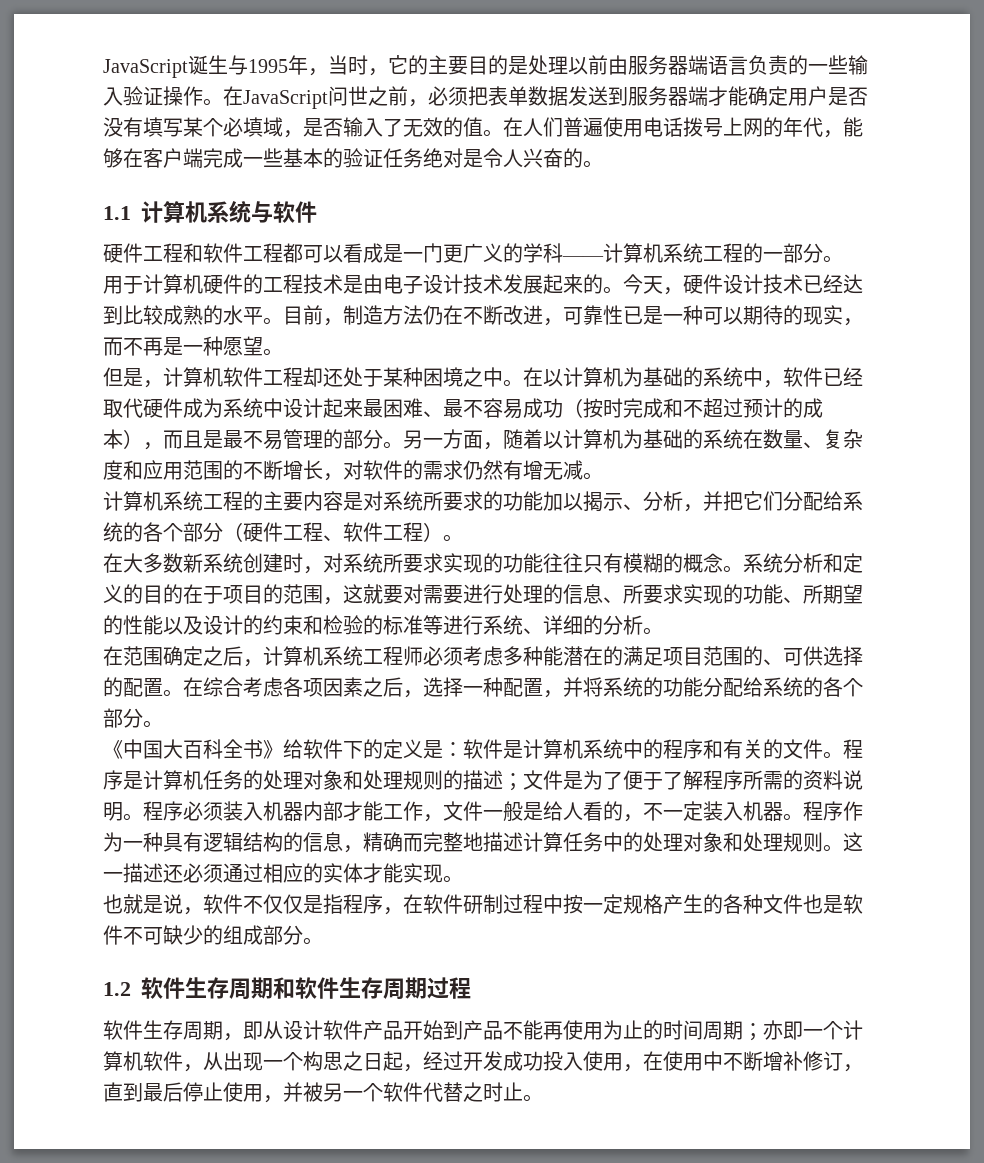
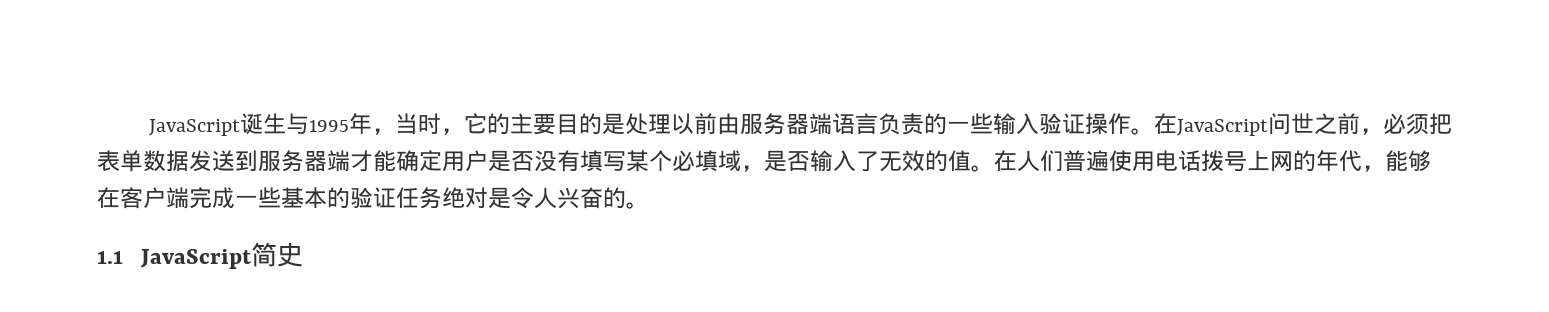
- 1.1计算机系统与软件
- 硬件工程和软件工程都可以看成是一门更广义的学科——计算机系统工程的一部分。
- 用于计算机硬件的工程技术是由电子设计技术发展起来的。今天，硬件设计技术已经达到比较成熟的水平。目前，制造方法仍在不断改进，可靠性已是一种可以期待的现实，而不再是一种愿望。
- 但是，计算机软件工程却还处于某种困境之中。在以计算机为基础的系统中，软件已经取代硬件成为系统中设计起来最困难、最不容易成功（按时完成和不超过预计的成本），而且是最不易管理的部分。另一方面，随着以计算机为基础的系统在数量、复杂度和应用范围的不断增长，对软件的需求仍然有增无减。
- 计算机系统工程的主要内容是对系统所要求的功能加以揭示、分析，并把它们分配给系统的各个部分（硬件工程、软件工程）。
- 在大多数新系统创建时，对系统所要求实现的功能往往只有模糊的概念。系统分析和定义的目的在于项目的范围，这就要对需要进行处理的信息、所要求实现的功能、所期望的性能以及设计的约束和检验的标准等进行系统、详细的分析。
- 在范围确定之后，计算机系统工程师必须考虑多种能潜在的满足项目范围的、可供选择的配置。在综合考虑各项因素之后，选择一种配置，并将系统的功能分配给系统的各个部分。
- 《中国大百科全书》给软件下的定义是：软件是计算机系统中的程序和有关的文件。程序是计算机任务的处理对象和处理规则的描述；文件是为了便于了解程序所需的资料说明。程序必须装入机器内部才能工作，文件一般是给人看的，不一定装入机器。程序作为一种具有逻辑结构的信息，精确而完整地描述计算任务中的处理对象和处理规则。这一描述还必须通过相应的实体才能实现。
- 也就是说，软件不仅仅是指程序，在软件研制过程中按一定规格产生的各种文件也是软件不可缺少的组成部分。
- 1.2软件生存周期和软件生存周期过程
- 软件生存周期，即从设计软件产品开始到产品不能再使用为止的时间周期；亦即一个计算机软件，从出现一个构思之日起，经过开发成功投入使用，在使用中不断增补修订，直到最后停止使用，并被另一个软件代替之时止。
+ 1.1 JavaScript简史

